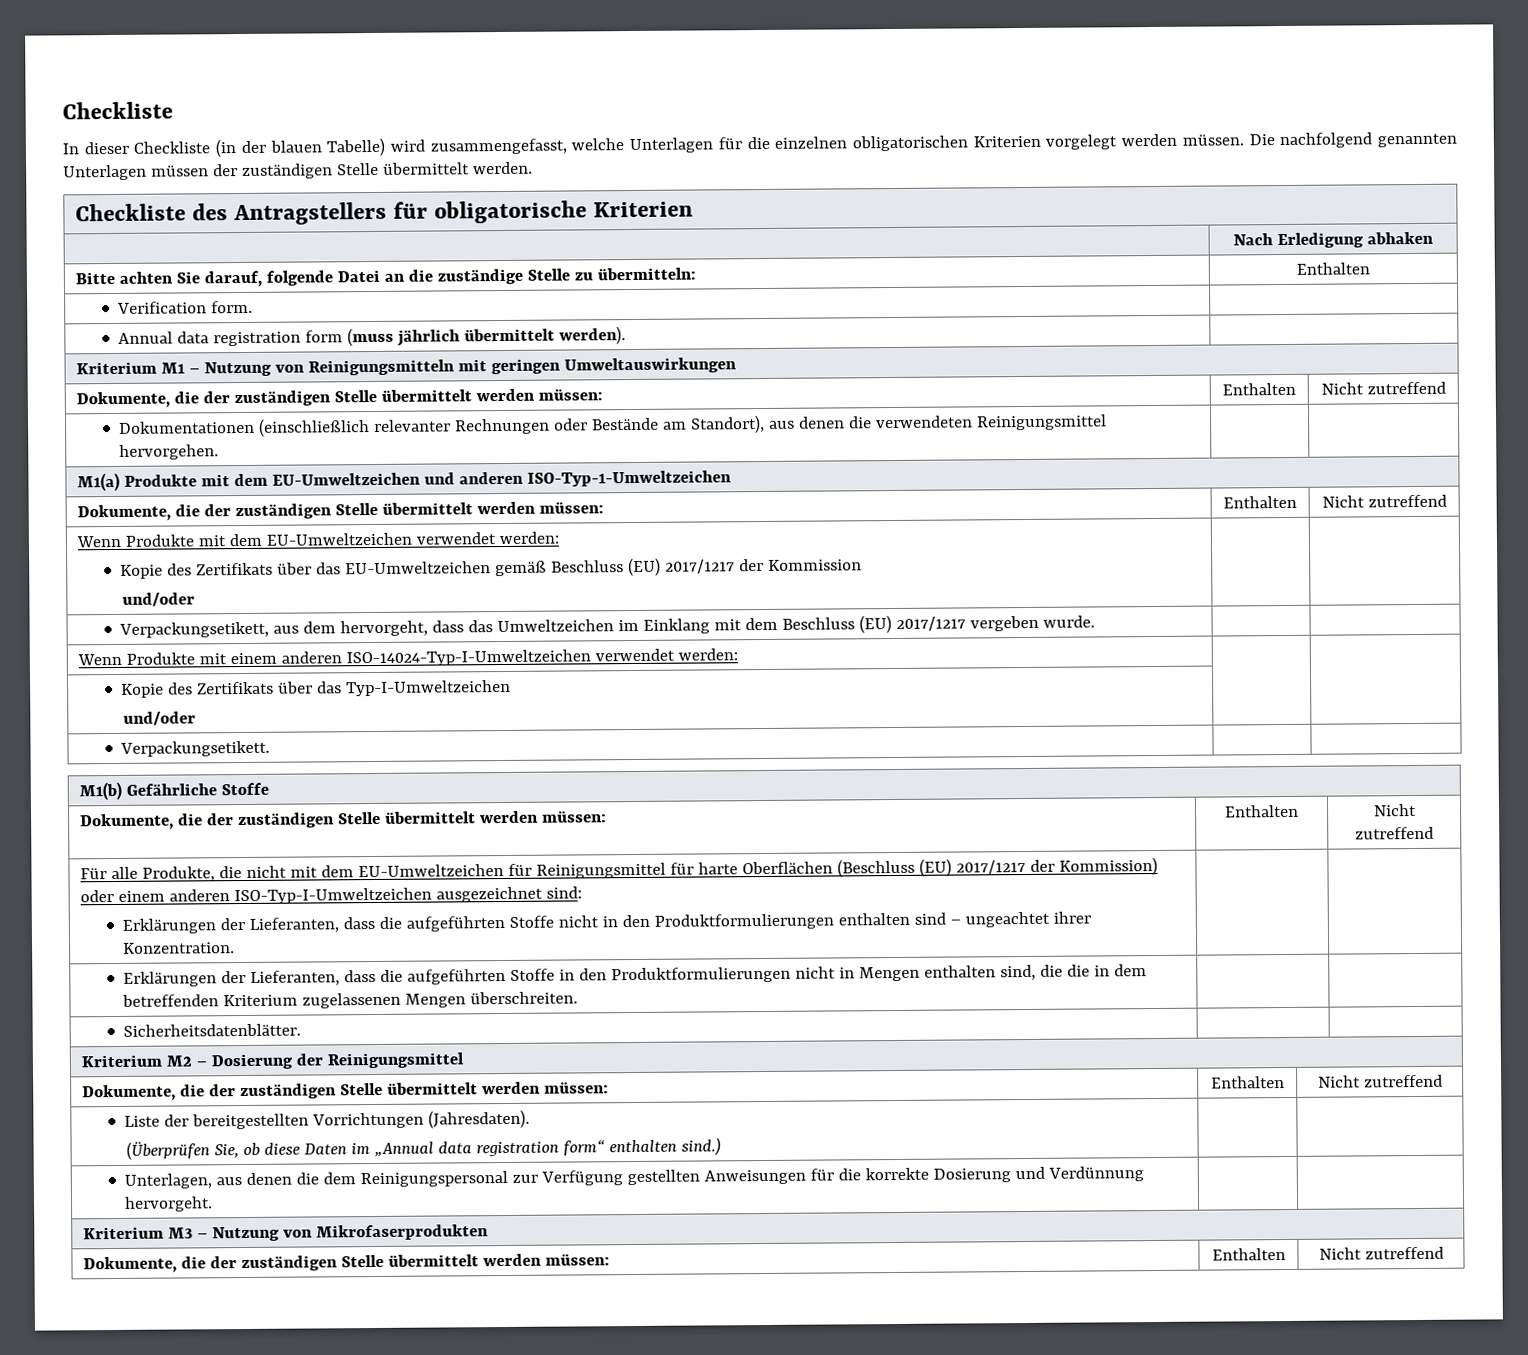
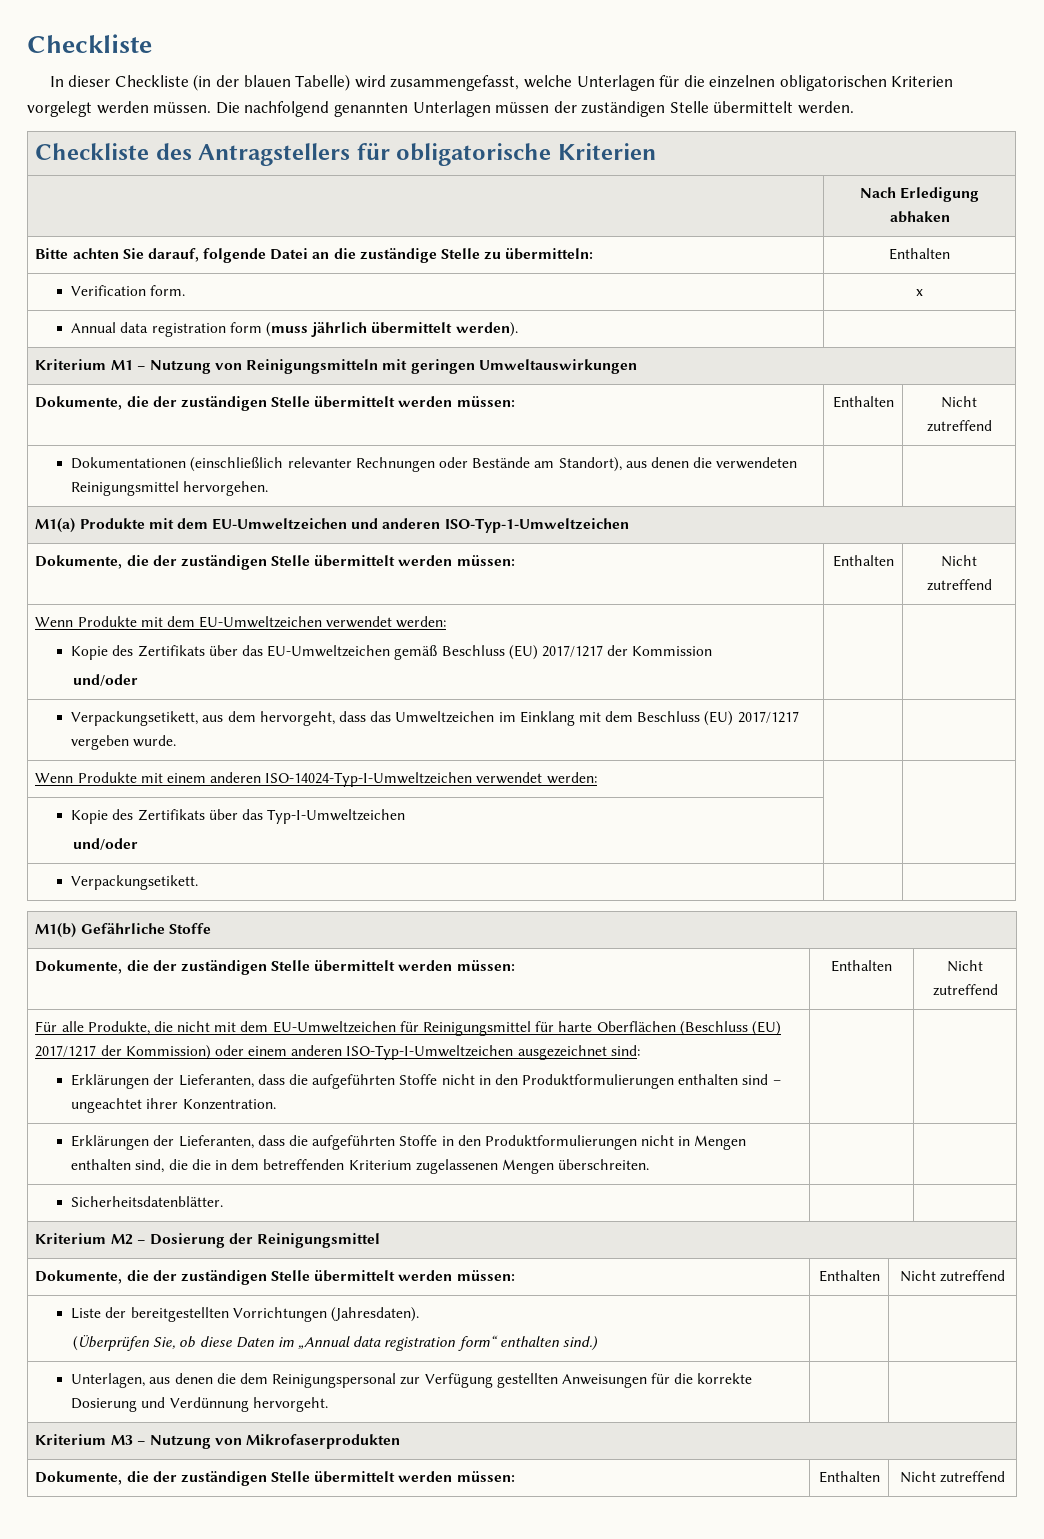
- Verification form. |
+ Verification form. | x

